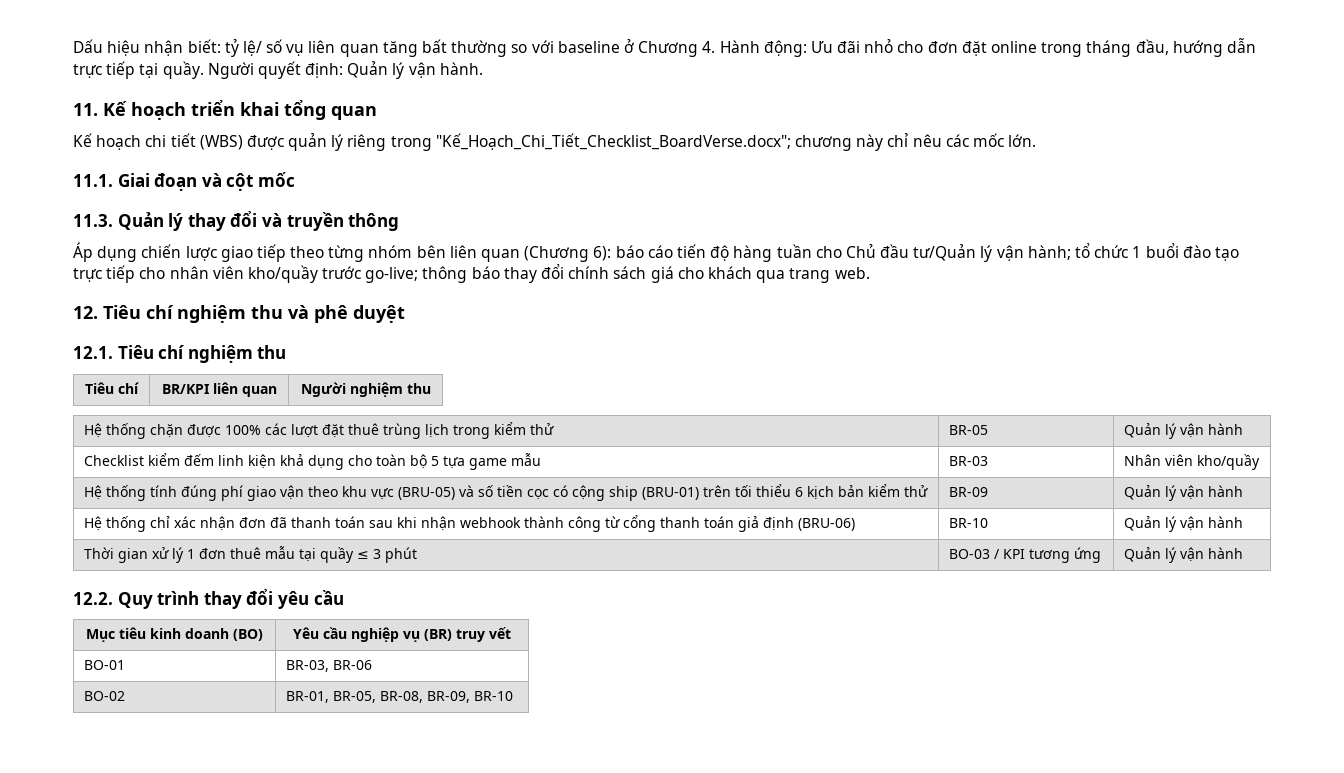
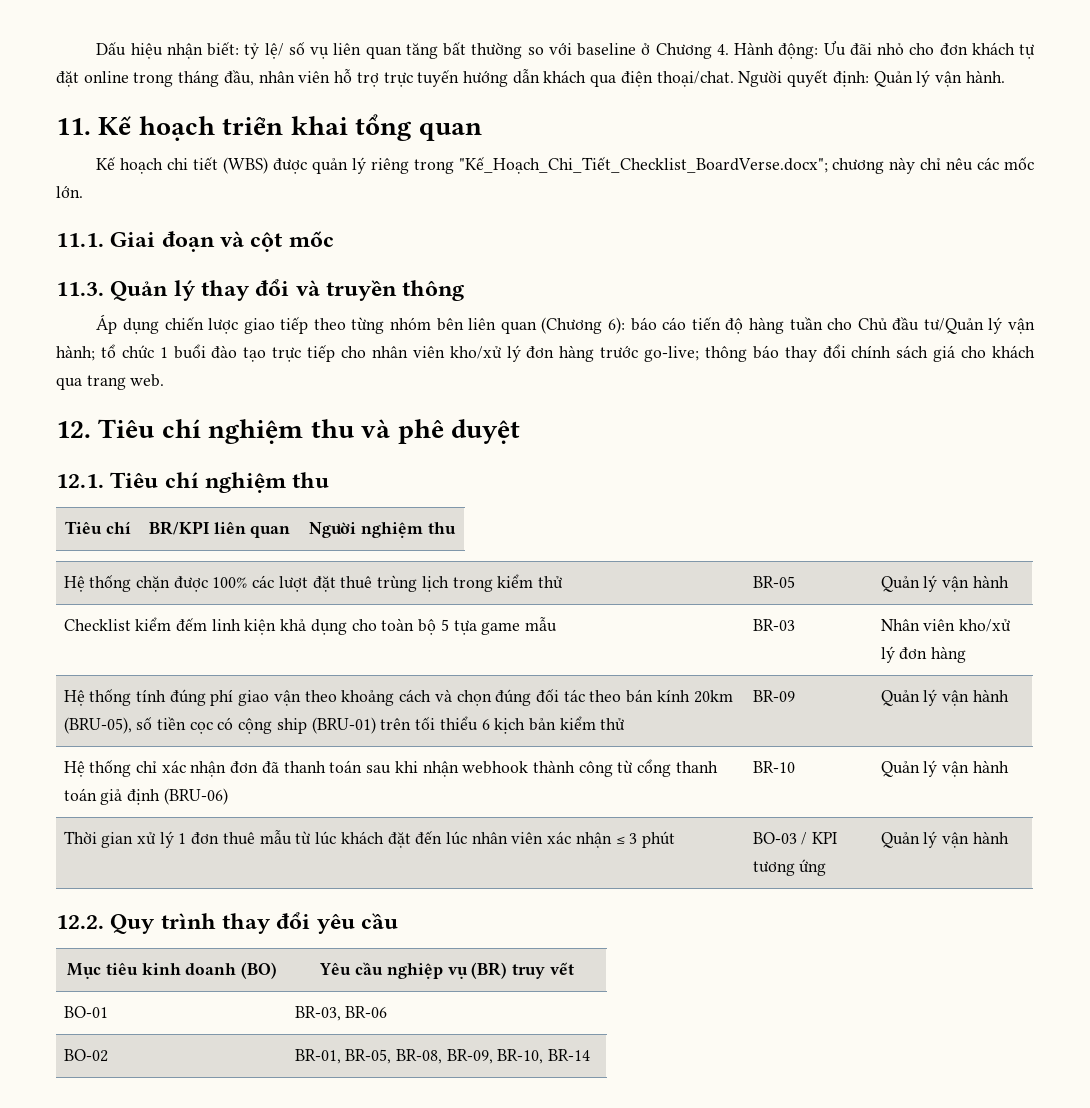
- Dấu hiệu nhận biết: tỷ lệ/ số vụ liên quan tăng bất thường so với baseline ở Chương 4. Hành động: Ưu đãi nhỏ cho đơn đặt online trong tháng đầu, hướng dẫn trực tiếp tại quầy.
+ Dấu hiệu nhận biết: tỷ lệ/ số vụ liên quan tăng bất thường so với baseline ở Chương 4. Hành động: Ưu đãi nhỏ cho đơn khách tự đặt online trong tháng đầu, nhân viên hỗ trợ trực tuyến hướng dẫn khách qua điện thoại/chat.
- Áp dụng chiến lược giao tiếp theo từng nhóm bên liên quan (Chương 6): báo cáo tiến độ hàng tuần cho Chủ đầu tư/Quản lý vận hành; tổ chức 1 buổi đào tạo trực tiếp cho nhân viên kho/quầy trước go-live; thông báo thay đổi chính sách giá cho khách qua trang web.
+ Áp dụng chiến lược giao tiếp theo từng nhóm bên liên quan (Chương 6): báo cáo tiến độ hàng tuần cho Chủ đầu tư/Quản lý vận hành; tổ chức 1 buổi đào tạo trực tiếp cho nhân viên kho/xử lý đơn hàng trước go-live; thông báo thay đổi chính sách giá cho khách qua trang web.
- Checklist kiểm đếm linh kiện khả dụng cho toàn bộ 5 tựa game mẫu | BR-03 | Nhân viên kho/quầy
+ Checklist kiểm đếm linh kiện khả dụng cho toàn bộ 5 tựa game mẫu | BR-03 | Nhân viên kho/xử lý đơn hàng
- Hệ thống tính đúng phí giao vận theo khu vực (BRU-05) và số tiền cọc có cộng ship (BRU-01) trên tối thiểu 6 kịch bản kiểm thử | BR-09 | Quản lý vận hành
+ Hệ thống tính đúng phí giao vận theo khoảng cách và chọn đúng đối tác theo bán kính 20km (BRU-05), số tiền cọc có cộng ship (BRU-01) trên tối thiểu 6 kịch bản kiểm thử | BR-09 | Quản lý vận hành
- Thời gian xử lý 1 đơn thuê mẫu tại quầy ≤ 3 phút | BO-03 / KPI tương ứng | Quản lý vận hành
+ Thời gian xử lý 1 đơn thuê mẫu từ lúc khách đặt đến lúc nhân viên xác nhận ≤ 3 phút | BO-03 / KPI tương ứng | Quản lý vận hành
- BO-02 | BR-01, BR-05, BR-08, BR-09, BR-10
+ BO-02 | BR-01, BR-05, BR-08, BR-09, BR-10, BR-14

